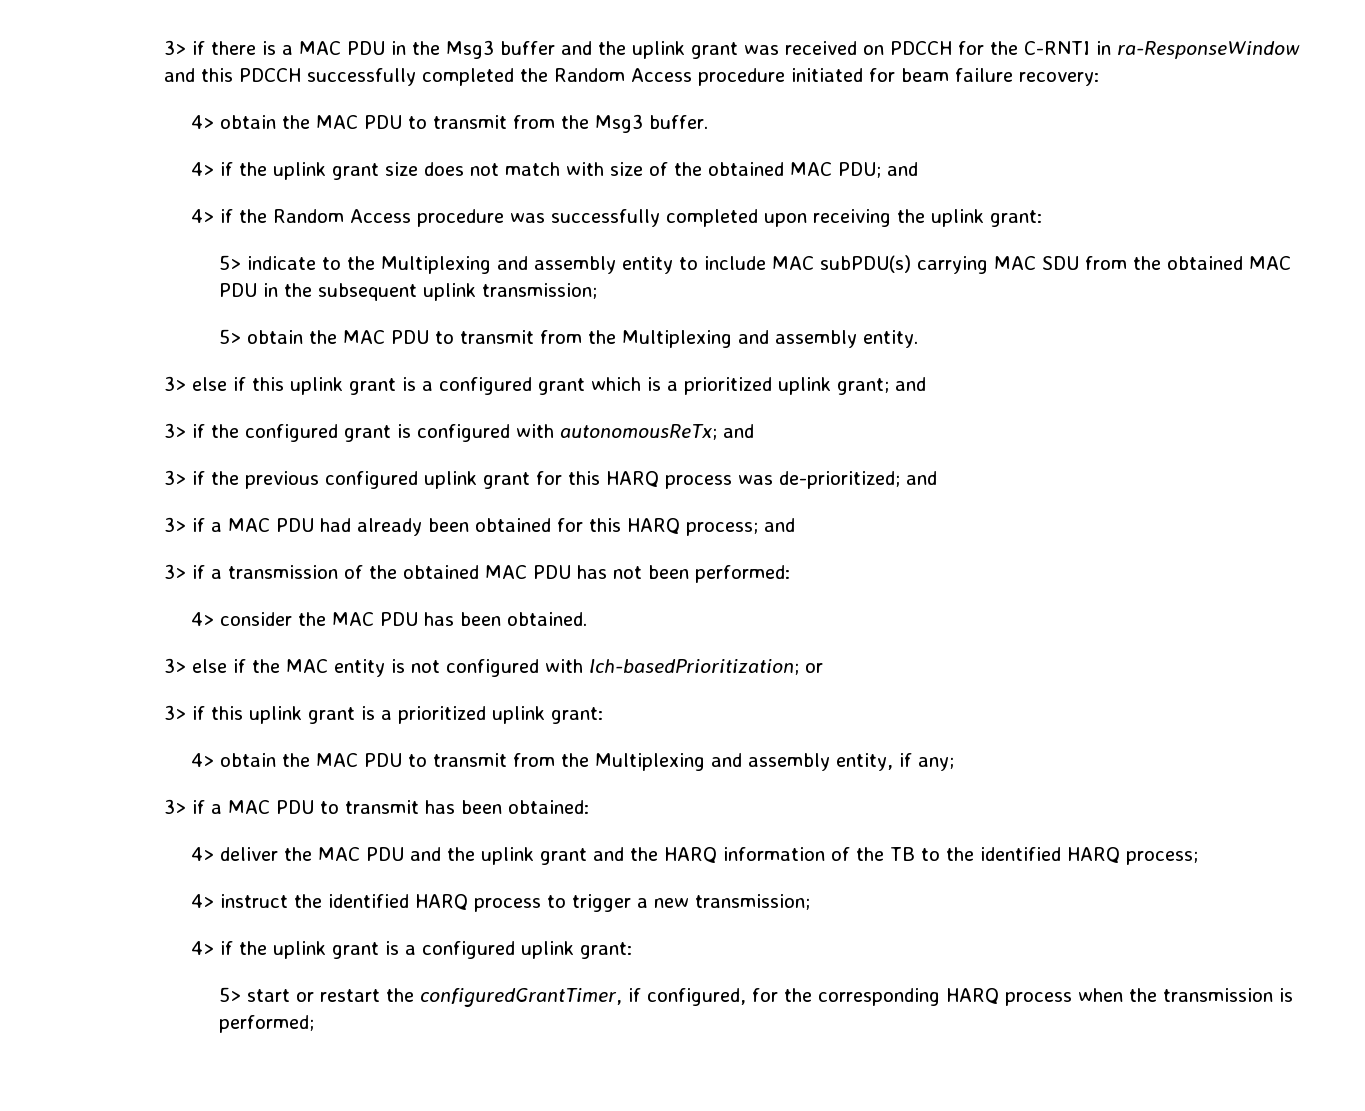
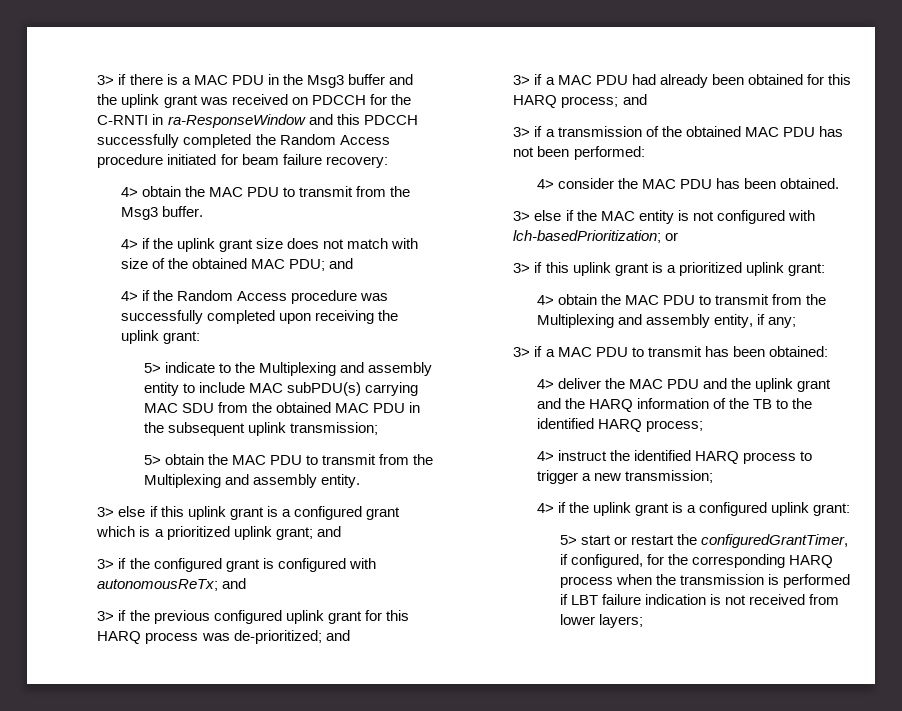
- 5> start or restart the configuredGrantTimer, if configured, for the corresponding HARQ process when the transmission is performed;
+ 5> start or restart the configuredGrantTimer, if configured, for the corresponding HARQ process when the transmission is performed if LBT failure indication is not received from lower layers;

